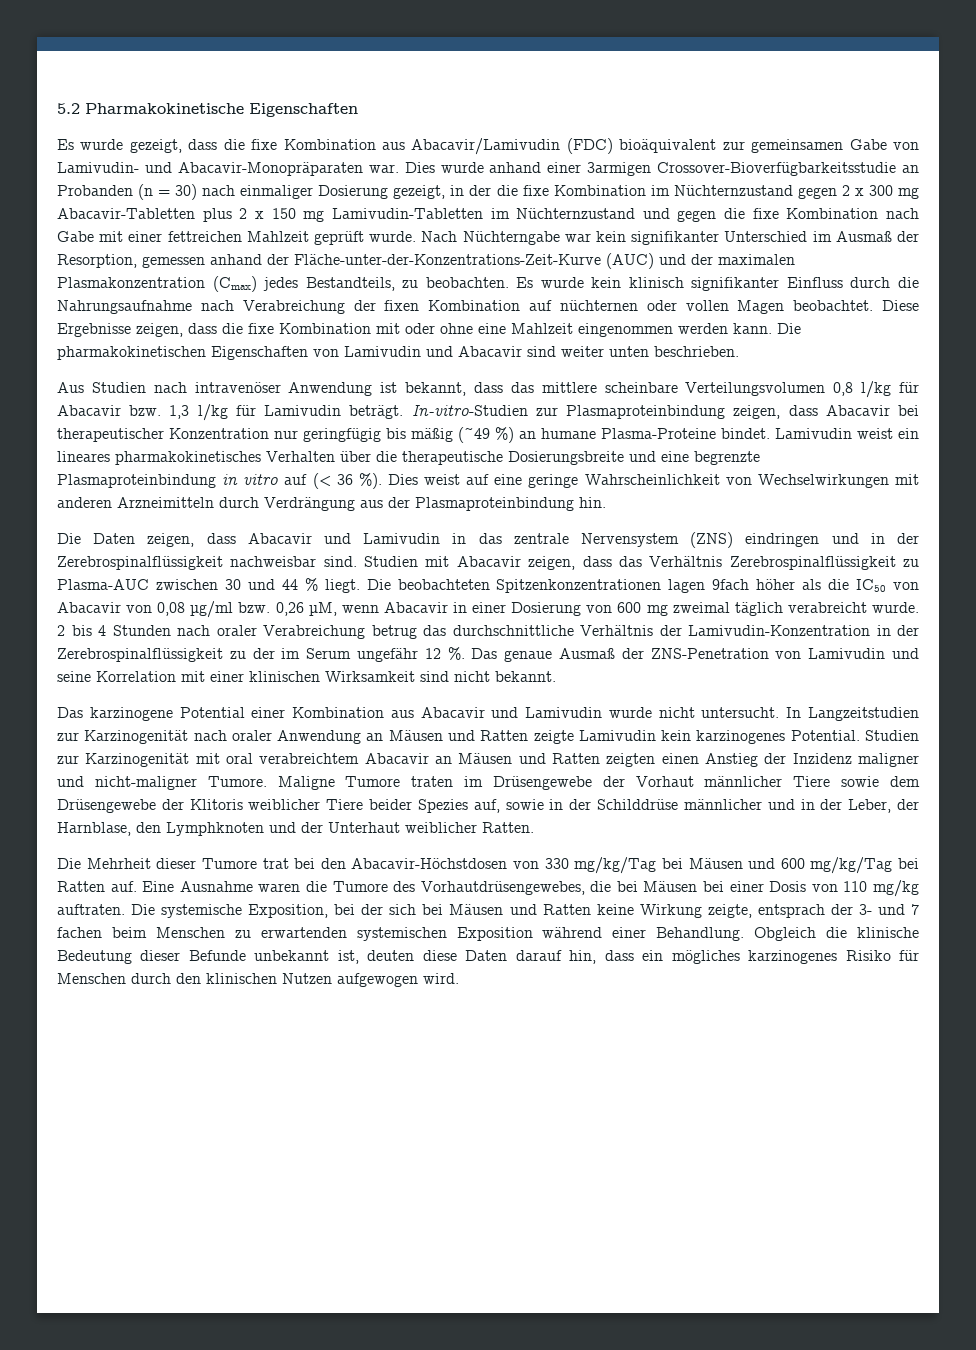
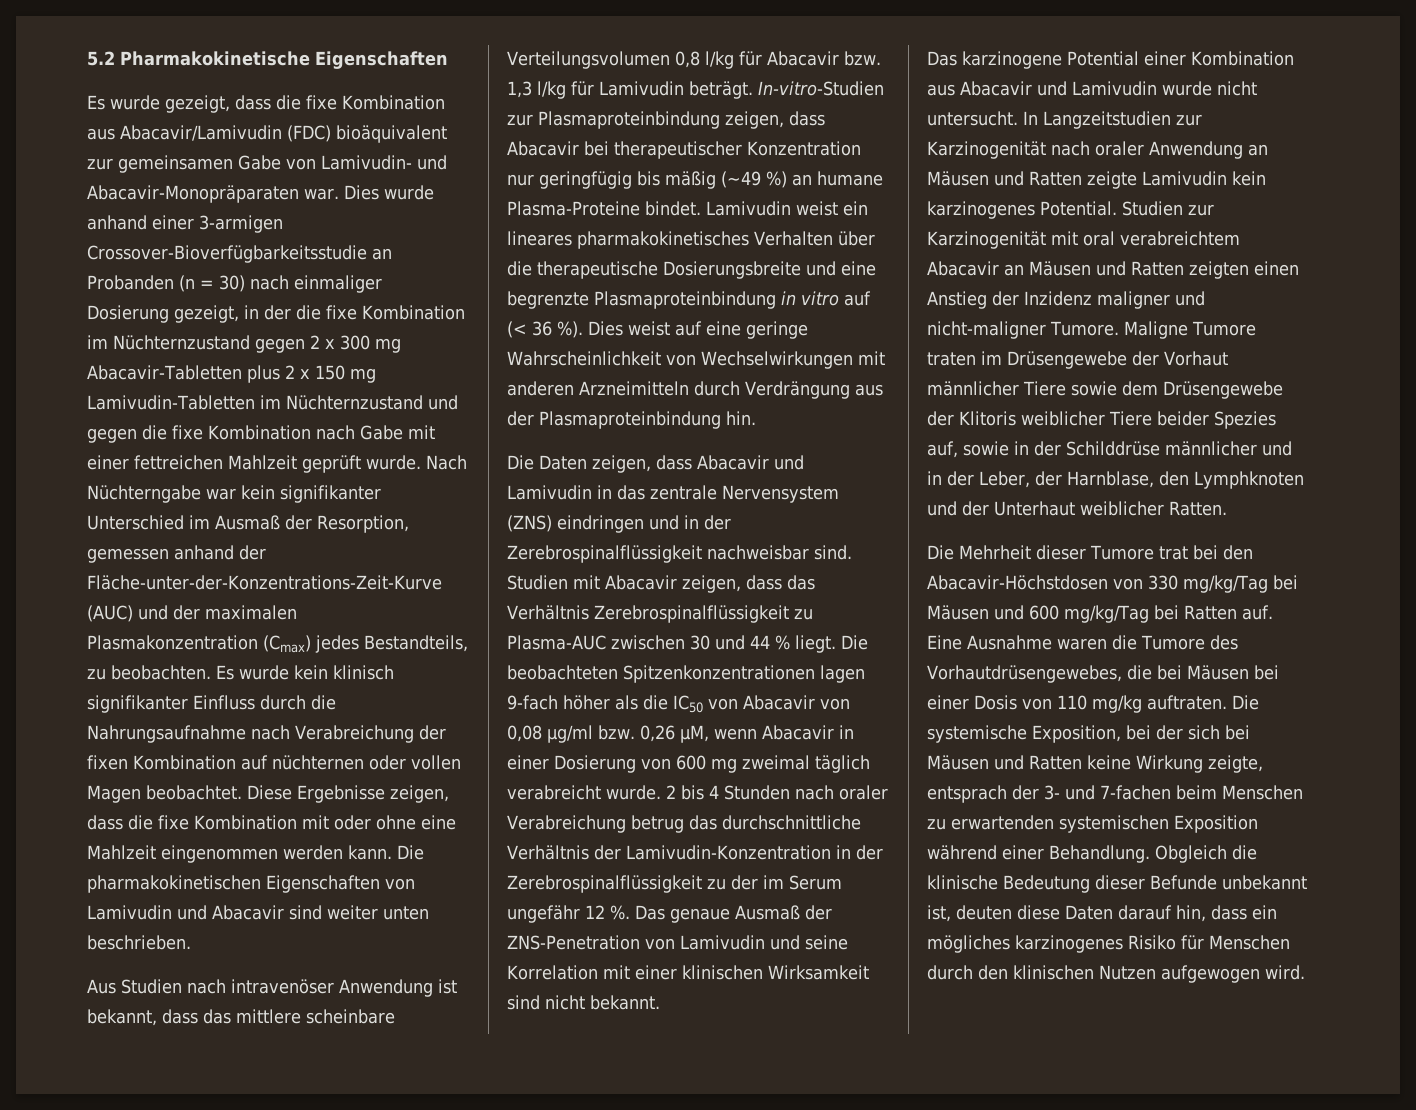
- Dies wurde anhand einer 3armigen Crossover-Bioverfügbarkeitsstudie an Probanden (n = 30) nach einmaliger Dosierung gezeigt, in der die fixe Kombination im Nüchternzustand gegen 2 x 300 mg Abacavir-Tabletten plus 2 x 150 mg Lamivudin-Tabletten im Nüchternzustand und gegen die fixe Kombination nach Gabe mit einer fettreichen Mahlzeit geprüft wurde.
+ Dies wurde anhand einer 3-armigen Crossover-Bioverfügbarkeitsstudie an Probanden (n = 30) nach einmaliger Dosierung gezeigt, in der die fixe Kombination im Nüchternzustand gegen 2 x 300 mg Abacavir-Tabletten plus 2 x 150 mg Lamivudin-Tabletten im Nüchternzustand und gegen die fixe Kombination nach Gabe mit einer fettreichen Mahlzeit geprüft wurde.
- Die beobachteten Spitzenkonzentrationen lagen 9fach höher als die IC50 von Abacavir von 0,08 µg/ml bzw. 0,26 µM, wenn Abacavir in einer Dosierung von 600 mg zweimal täglich verabreicht wurde.
+ Die beobachteten Spitzenkonzentrationen lagen 9-fach höher als die IC50 von Abacavir von 0,08 µg/ml bzw. 0,26 µM, wenn Abacavir in einer Dosierung von 600 mg zweimal täglich verabreicht wurde.
- Die systemische Exposition, bei der sich bei Mäusen und Ratten keine Wirkung zeigte, entsprach der 3- und 7 fachen beim Menschen zu erwartenden systemischen Exposition während einer Behandlung.
+ Die systemische Exposition, bei der sich bei Mäusen und Ratten keine Wirkung zeigte, entsprach der 3- und 7-fachen beim Menschen zu erwartenden systemischen Exposition während einer Behandlung.

